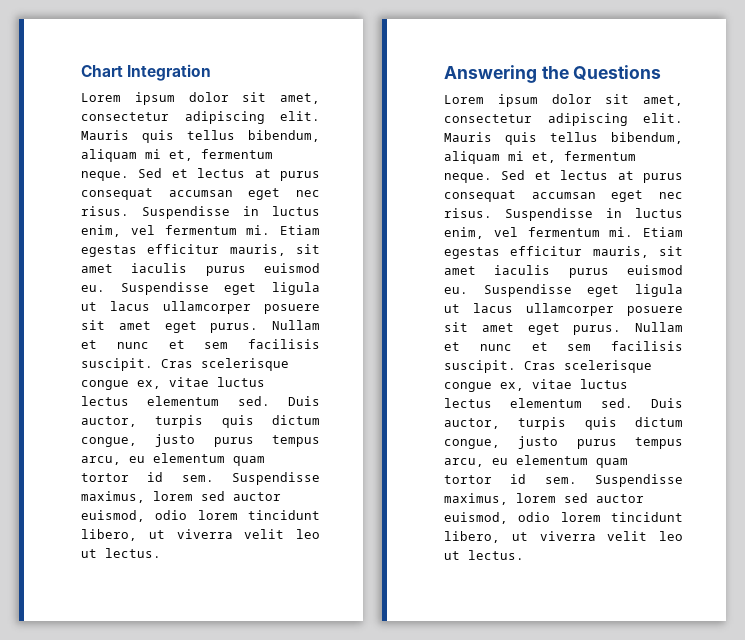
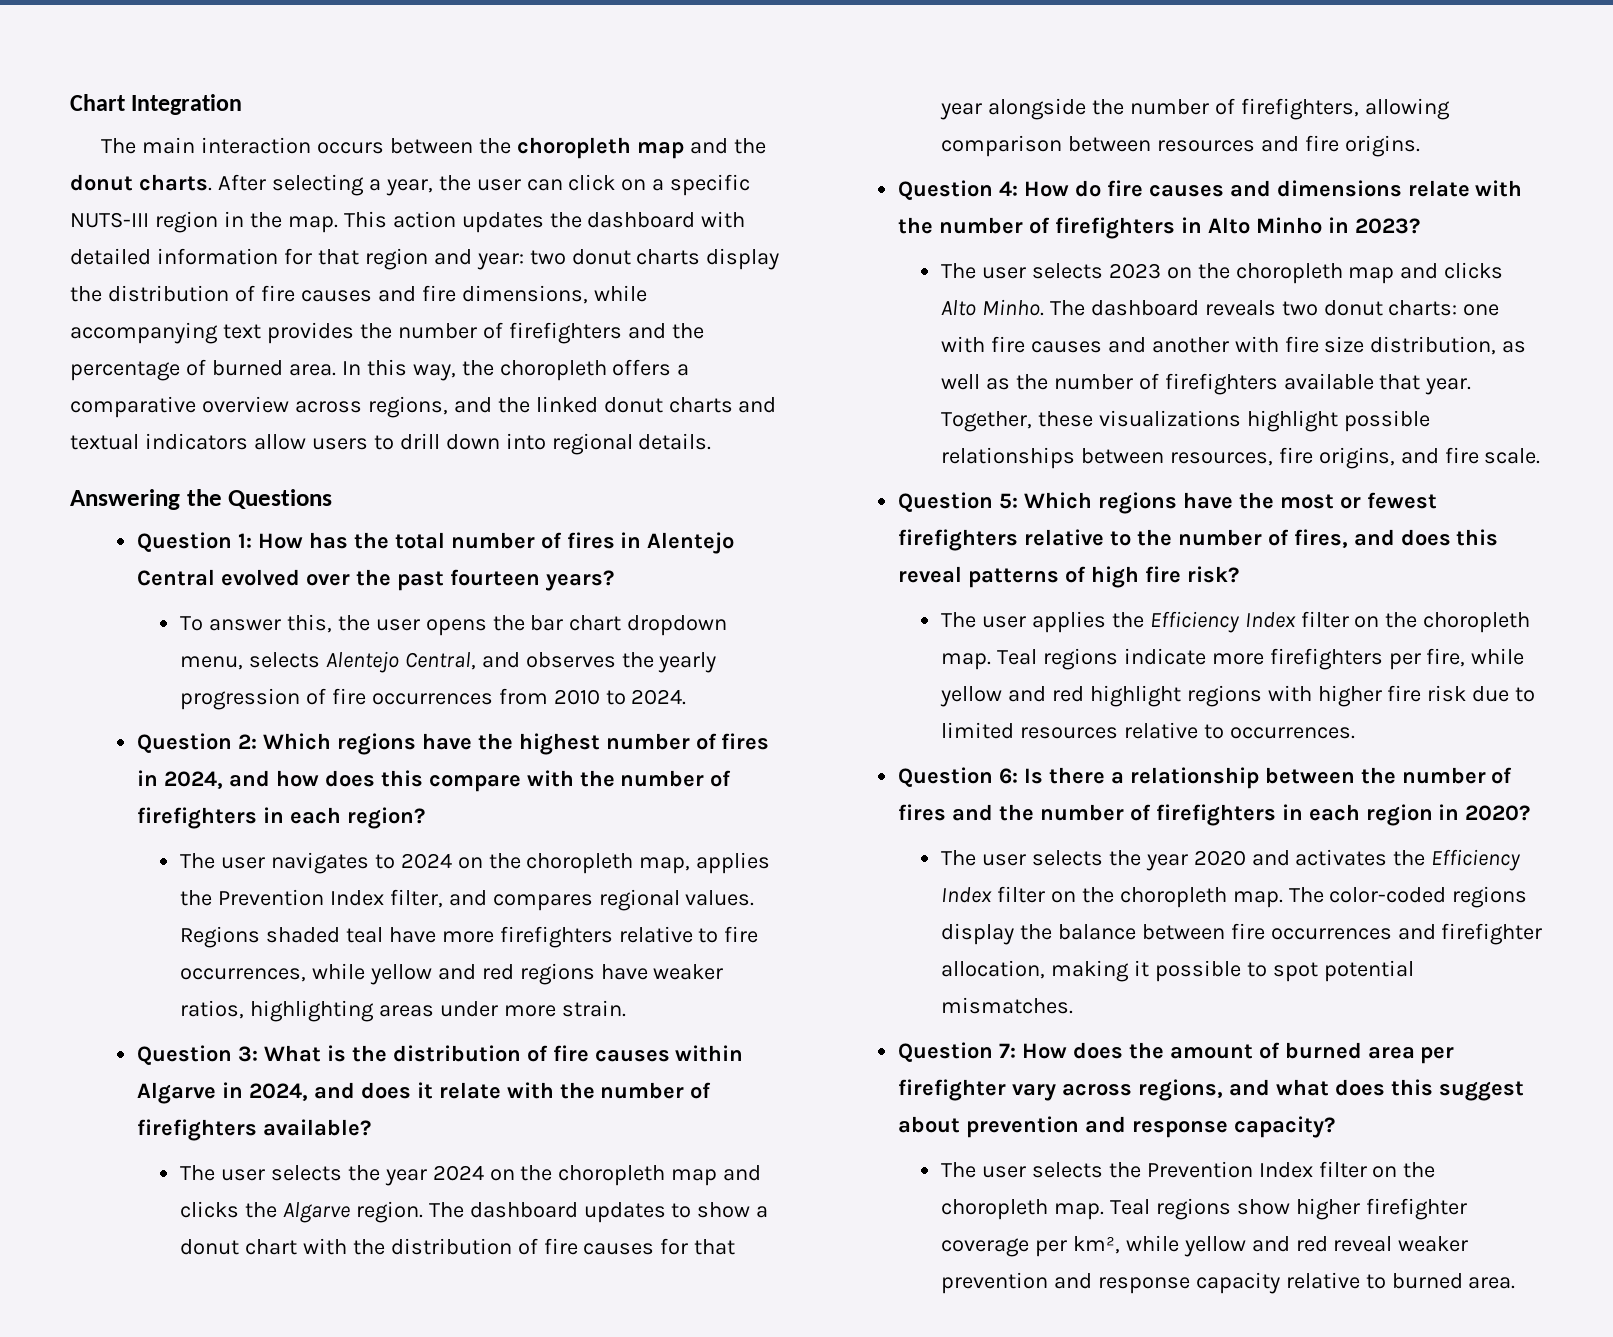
  Chart Integration
- Lorem ipsum dolor sit amet, consectetur adipiscing elit. Mauris quis tellus bibendum, aliquam mi et, fermentum neque. Sed et lectus at purus consequat accumsan eget nec risus. Suspendisse in luctus enim, vel fermentum mi. Etiam egestas efficitur mauris, sit amet iaculis purus euismod eu. Suspendisse eget ligula ut lacus ullamcorper posuere sit amet eget purus. Nullam et nunc et sem facilisis suscipit. Cras scelerisque congue ex, vitae luctus lectus elementum sed. Duis auctor, turpis quis dictum congue, justo purus tempus arcu, eu elementum quam tortor id sem. Suspendisse maximus, lorem sed auctor euismod, odio lorem tincidunt libero, ut viverra velit leo ut lectus.
+ The main interaction occurs between the choropleth map and the donut charts. After selecting a year, the user can click on a specific NUTS-III region in the map. This action updates the dashboard with detailed information for that region and year: two donut charts display the distribution of fire causes and fire dimensions, while accompanying text provides the number of firefighters and the percentage of burned area. In this way, the choropleth offers a comparative overview across regions, and the linked donut charts and textual indicators allow users to drill down into regional details.
  Answering the Questions
- Lorem ipsum dolor sit amet, consectetur adipiscing elit. Mauris quis tellus bibendum, aliquam mi et, fermentum neque. Sed et lectus at purus consequat accumsan eget nec risus. Suspendisse in luctus enim, vel fermentum mi. Etiam egestas efficitur mauris, sit amet iaculis purus euismod eu. Suspendisse eget ligula ut lacus ullamcorper posuere sit amet eget purus. Nullam et nunc et sem facilisis suscipit. Cras scelerisque congue ex, vitae luctus lectus elementum sed. Duis auctor, turpis quis dictum congue, justo purus tempus arcu, eu elementum quam tortor id sem. Suspendisse maximus, lorem sed auctor euismod, odio lorem tincidunt libero, ut viverra velit leo ut lectus.
+ Question 1: How has the total number of fires in Alentejo Central evolved over the past fourteen years?
+ To answer this, the user opens the bar chart dropdown menu, selects Alentejo Central, and observes the yearly progression of fire occurrences from 2010 to 2024.
+ Question 2: Which regions have the highest number of fires in 2024, and how does this compare with the number of firefighters in each region?
+ The user navigates to 2024 on the choropleth map, applies the Prevention Index filter, and compares regional values. Regions shaded teal have more firefighters relative to fire occurrences, while yellow and red regions have weaker ratios, highlighting areas under more strain.
+ Question 3: What is the distribution of fire causes within Algarve in 2024, and does it relate with the number of firefighters available?
+ The user selects the year 2024 on the choropleth map and clicks the Algarve region. The dashboard updates to show a donut chart with the distribution of fire causes for that year alongside the number of firefighters, allowing comparison between resources and fire origins.
+ Question 4: How do fire causes and dimensions relate with the number of firefighters in Alto Minho in 2023?
+ The user selects 2023 on the choropleth map and clicks Alto Minho. The dashboard reveals two donut charts: one with fire causes and another with fire size distribution, as well as the number of firefighters available that year. Together, these visualizations highlight possible relationships between resources, fire origins, and fire scale.
+ Question 5: Which regions have the most or fewest firefighters relative to the number of fires, and does this reveal patterns of high fire risk?
+ The user applies the Efficiency Index filter on the choropleth map. Teal regions indicate more firefighters per fire, while yellow and red highlight regions with higher fire risk due to limited resources relative to occurrences.
+ Question 6: Is there a relationship between the number of fires and the number of firefighters in each region in 2020?
+ The user selects the year 2020 and activates the Efficiency Index filter on the choropleth map. The color-coded regions display the balance between fire occurrences and firefighter allocation, making it possible to spot potential mismatches.
+ Question 7: How does the amount of burned area per firefighter vary across regions, and what does this suggest about prevention and response capacity?
+ The user selects the Prevention Index filter on the choropleth map. Teal regions show higher firefighter coverage per km², while yellow and red reveal weaker prevention and response capacity relative to burned area.

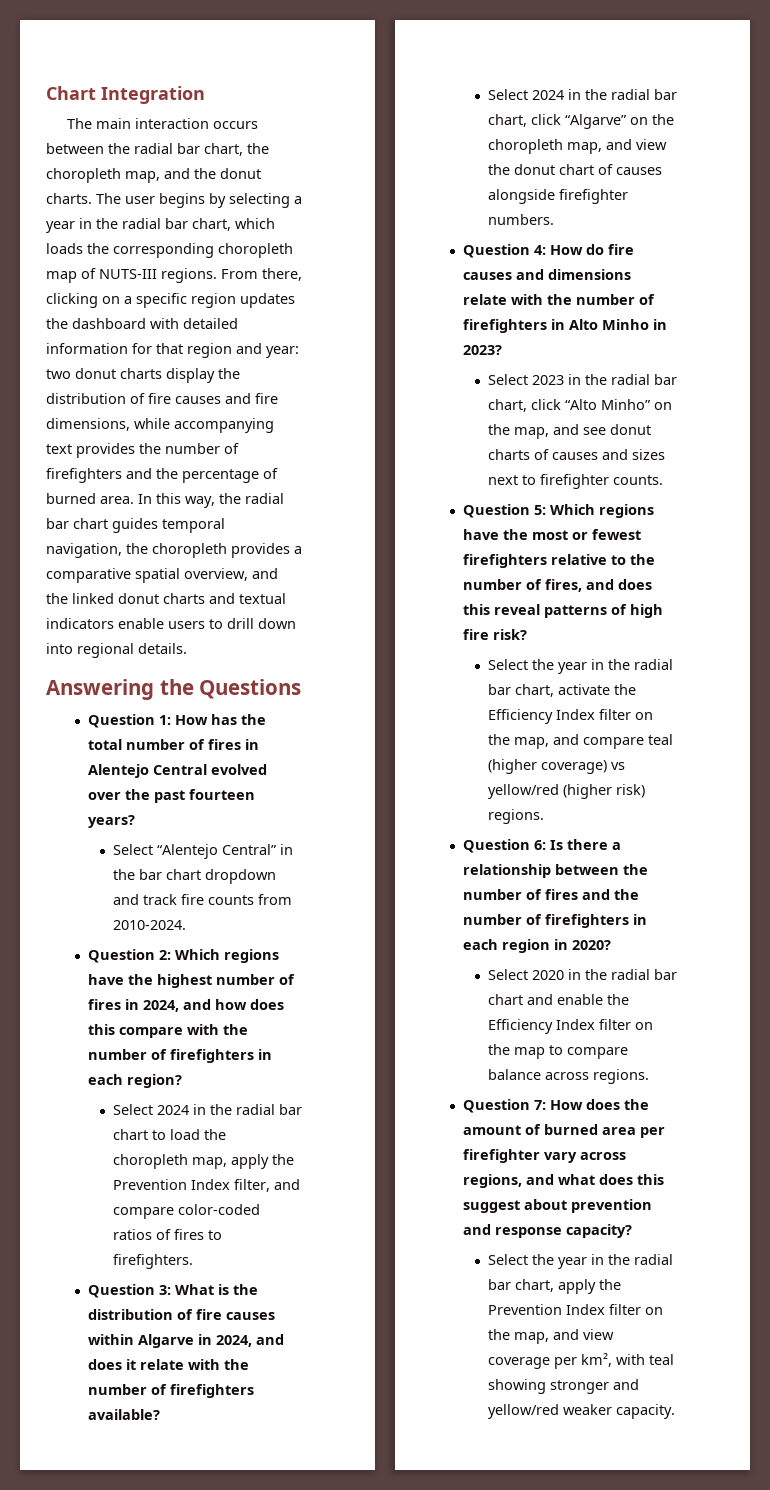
- The main interaction occurs between the choropleth map and the donut charts. After selecting a year, the user can click on a specific NUTS-III region in the map. This action updates the dashboard with detailed information for that region and year: two donut charts display the distribution of fire causes and fire dimensions, while accompanying text provides the number of firefighters and the percentage of burned area.
+ The main interaction occurs between the radial bar chart, the choropleth map, and the donut charts. The user begins by selecting a year in the radial bar chart, which loads the corresponding choropleth map of NUTS-III regions. From there, clicking on a specific region updates the dashboard with detailed information for that region and year: two donut charts display the distribution of fire causes and fire dimensions, while accompanying text provides the number of firefighters and the percentage of burned area.
- In this way, the choropleth offers a comparative overview across regions, and the linked donut charts and textual indicators allow users to drill down into regional details.
+ In this way, the radial bar chart guides temporal navigation, the choropleth provides a comparative spatial overview, and the linked donut charts and textual indicators enable users to drill down into regional details.
- To answer this, the user opens the bar chart dropdown menu, selects Alentejo Central, and observes the yearly progression of fire occurrences from 2010 to 2024.
+ Select “Alentejo Central” in the bar chart dropdown and track fire counts from 2010-2024.
- The user navigates to 2024 on the choropleth map, applies the Prevention Index filter, and compares regional values. Regions shaded teal have more firefighters relative to fire occurrences, while yellow and red regions have weaker ratios, highlighting areas under more strain.
+ Select 2024 in the radial bar chart to load the choropleth map, apply the Prevention Index filter, and compare color-coded ratios of fires to firefighters.
- The user selects the year 2024 on the choropleth map and clicks the Algarve region. The dashboard updates to show a donut chart with the distribution of fire causes for that year alongside the number of firefighters, allowing comparison between resources and fire origins.
+ Select 2024 in the radial bar chart, click “Algarve” on the choropleth map, and view the donut chart of causes alongside firefighter numbers.
- The user selects 2023 on the choropleth map and clicks Alto Minho. The dashboard reveals two donut charts: one with fire causes and another with fire size distribution, as well as the number of firefighters available that year. Together, these visualizations highlight possible relationships between resources, fire origins, and fire scale.
+ Select 2023 in the radial bar chart, click “Alto Minho” on the map, and see donut charts of causes and sizes next to firefighter counts.
- The user applies the Efficiency Index filter on the choropleth map. Teal regions indicate more firefighters per fire, while yellow and red highlight regions with higher fire risk due to limited resources relative to occurrences.
+ Select the year in the radial bar chart, activate the Efficiency Index filter on the map, and compare teal (higher coverage) vs yellow/red (higher risk) regions.
- The user selects the year 2020 and activates the Efficiency Index filter on the choropleth map. The color-coded regions display the balance between fire occurrences and firefighter allocation, making it possible to spot potential mismatches.
+ Select 2020 in the radial bar chart and enable the Efficiency Index filter on the map to compare balance across regions.
- The user selects the Prevention Index filter on the choropleth map. Teal regions show higher firefighter coverage per km², while yellow and red reveal weaker prevention and response capacity relative to burned area.
+ Select the year in the radial bar chart, apply the Prevention Index filter on the map, and view coverage per km², with teal showing stronger and yellow/red weaker capacity.

